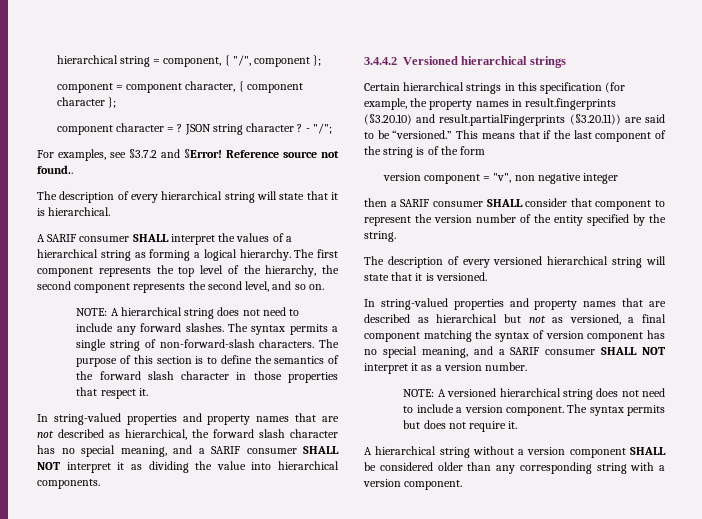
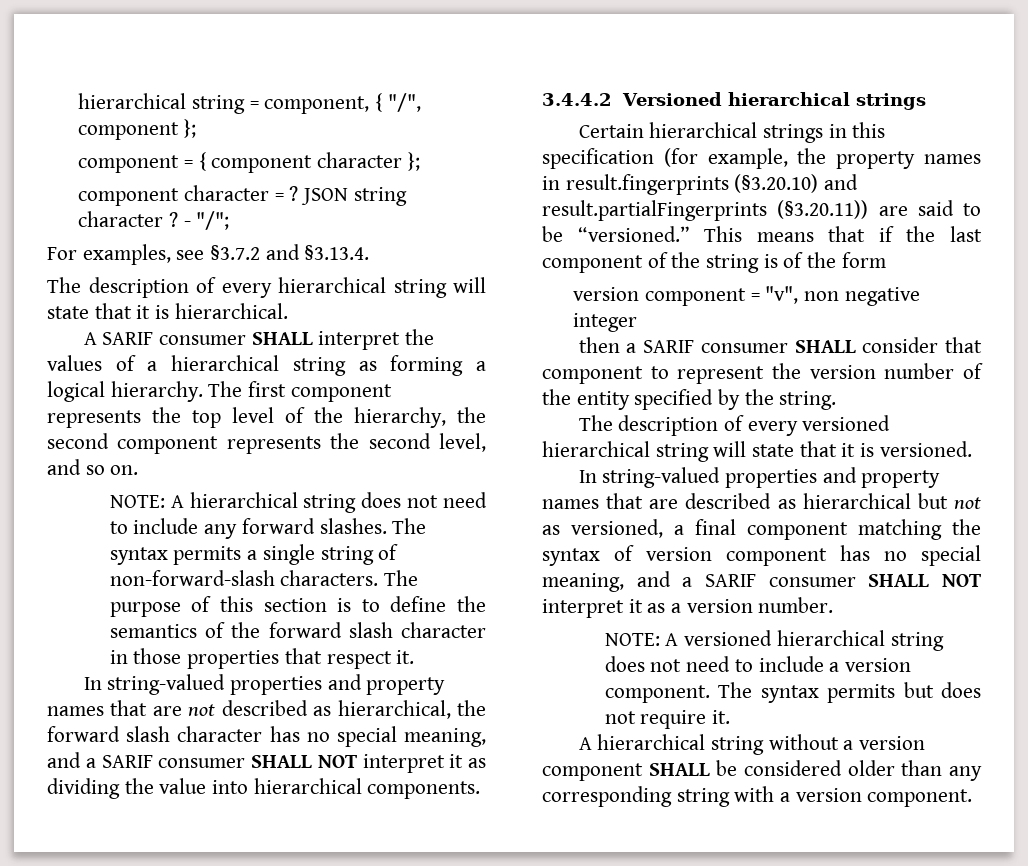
- component = component character, { component character };
+ component = { component character };
- For examples, see §3.7.2 and §Error! Reference source not found..
+ For examples, see §3.7.2 and §3.13.4.

